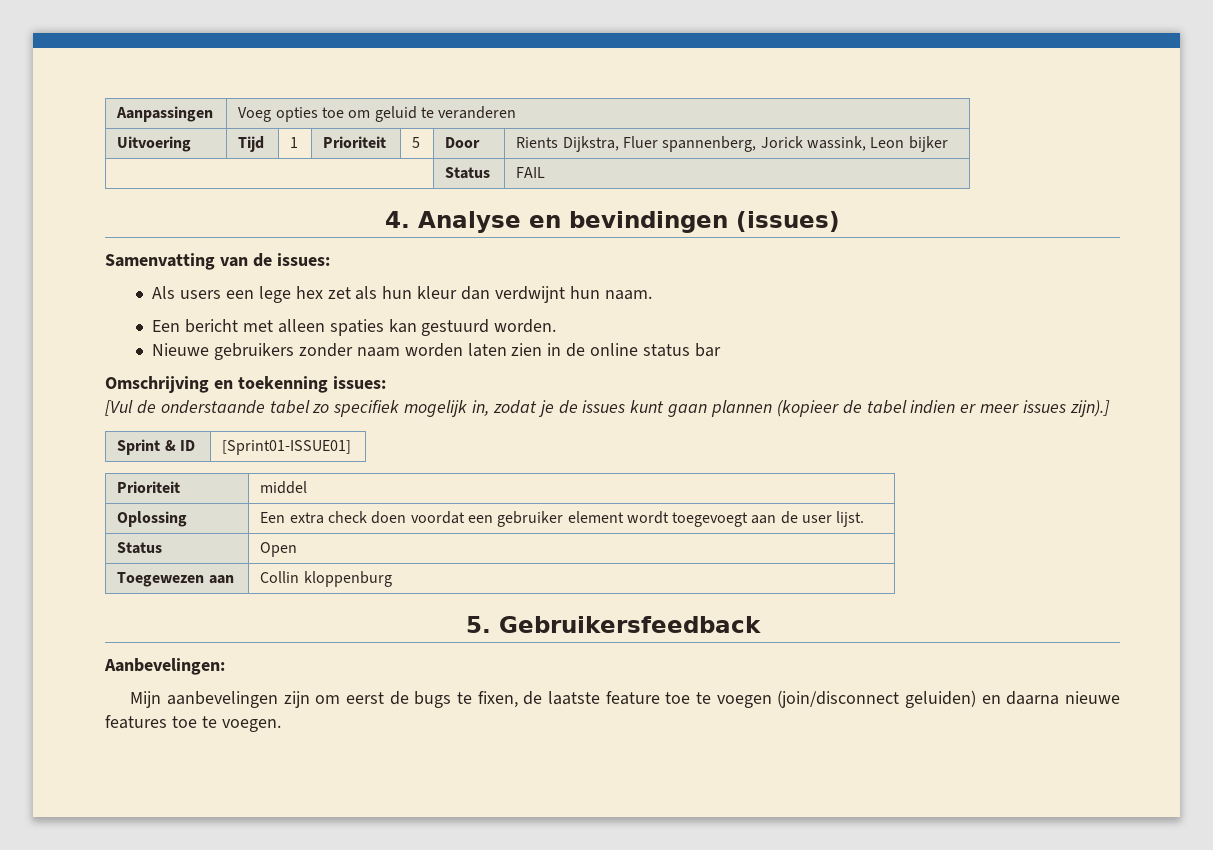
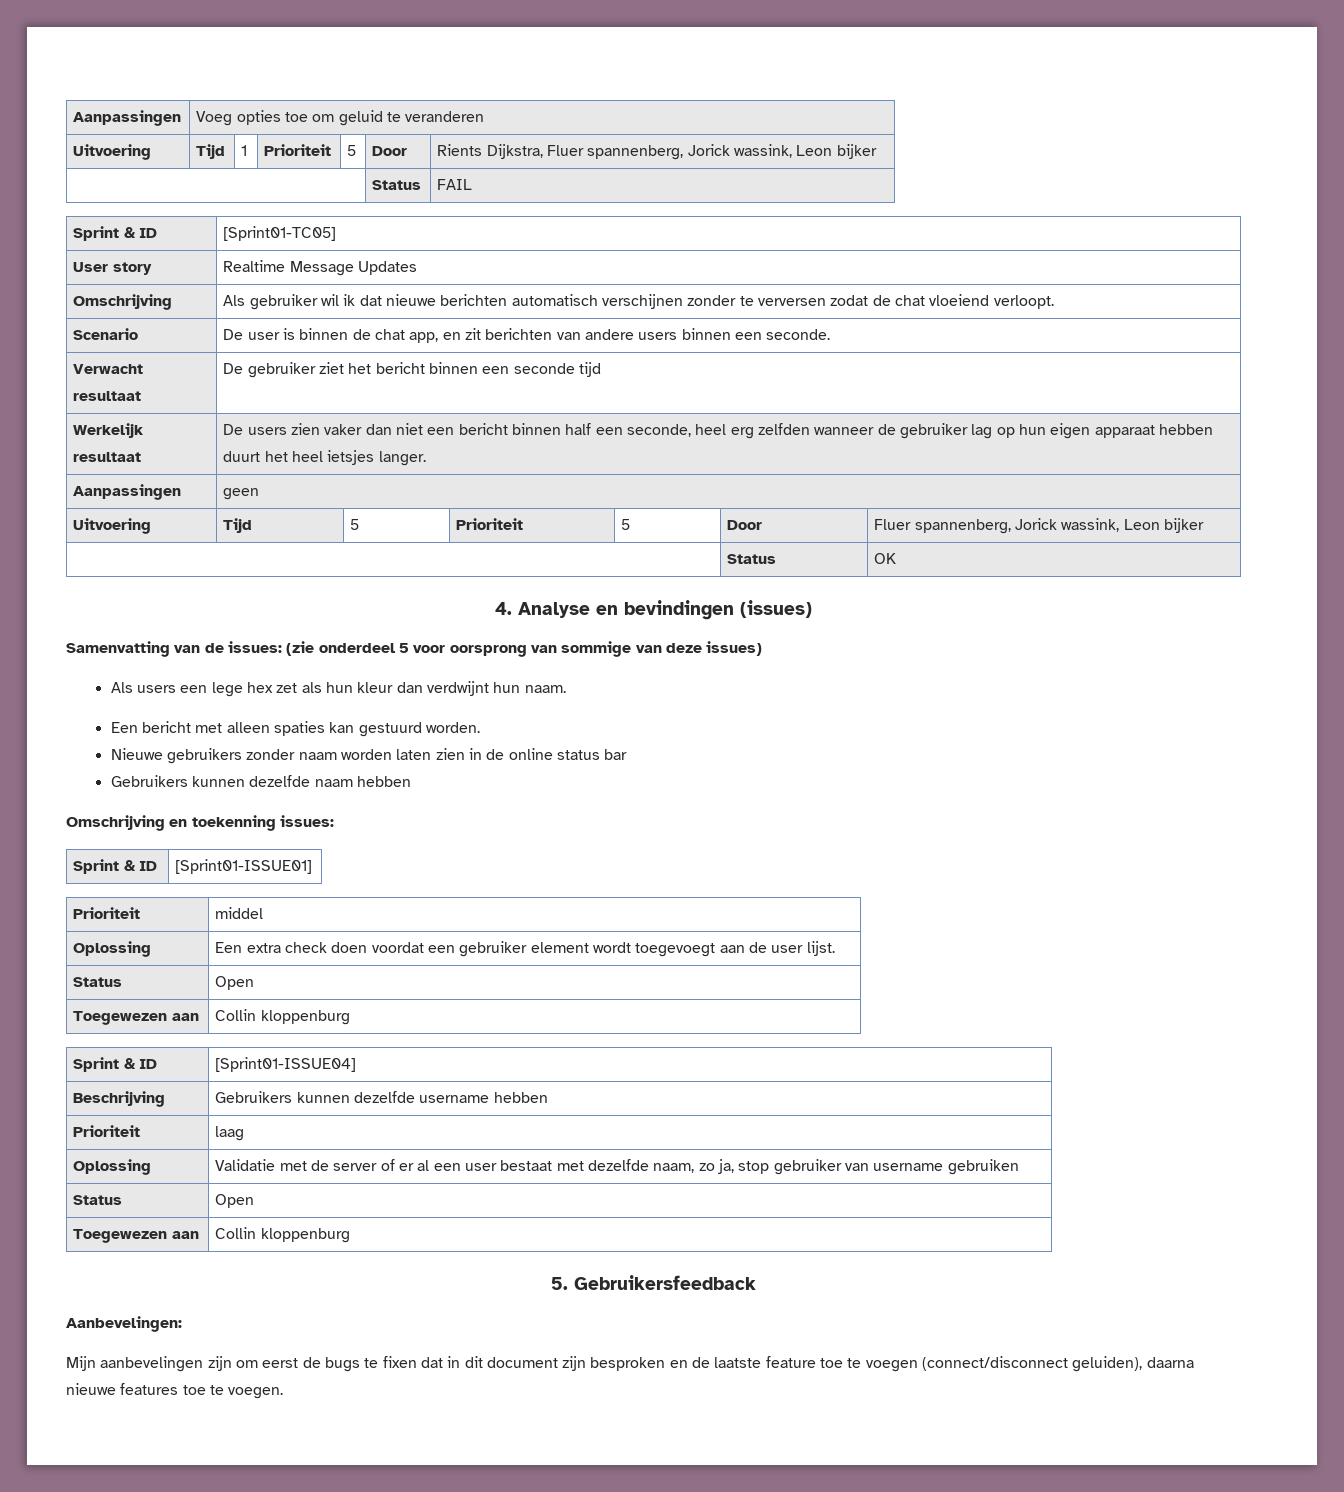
+ Sprint & ID | [Sprint01-TC05]
+ User story | Realtime Message Updates
+ Omschrijving | Als gebruiker wil ik dat nieuwe berichten automatisch verschijnen zonder te verversen zodat de chat vloeiend verloopt.
+ Scenario | De user is binnen de chat app, en zit berichten van andere users binnen een seconde.
+ Verwacht resultaat | De gebruiker ziet het bericht binnen een seconde tijd
+ Werkelijk resultaat | De users zien vaker dan niet een bericht binnen half een seconde, heel erg zelfden wanneer de gebruiker lag op hun eigen apparaat hebben duurt het heel ietsjes langer.
+ Aanpassingen | geen
+ Uitvoering | Tijd | 5 | Prioriteit | 5 | Door | Fluer spannenberg, Jorick wassink, Leon bijker
+ | Status | OK
- Samenvatting van de issues:
+ Samenvatting van de issues: (zie onderdeel 5 voor oorsprong van sommige van deze issues)
+ Gebruikers kunnen dezelfde naam hebben
- [Vul de onderstaande tabel zo specifiek mogelijk in, zodat je de issues kunt gaan plannen (kopieer de tabel indien er meer issues zijn).]
+ Sprint & ID | [Sprint01-ISSUE04]
+ Beschrijving | Gebruikers kunnen dezelfde username hebben
+ Prioriteit | laag
+ Oplossing | Validatie met de server of er al een user bestaat met dezelfde naam, zo ja, stop gebruiker van username gebruiken
+ Status | Open
+ Toegewezen aan | Collin kloppenburg
- Mijn aanbevelingen zijn om eerst de bugs te fixen, de laatste feature toe te voegen (join/disconnect geluiden) en daarna nieuwe features toe te voegen.
+ Mijn aanbevelingen zijn om eerst de bugs te fixen dat in dit document zijn besproken en de laatste feature toe te voegen (connect/disconnect geluiden), daarna nieuwe features toe te voegen.

